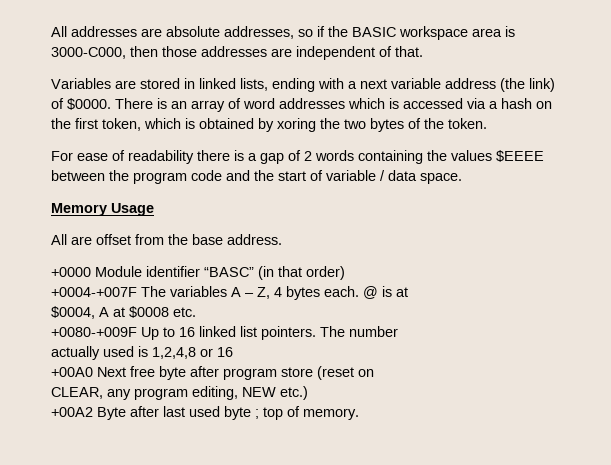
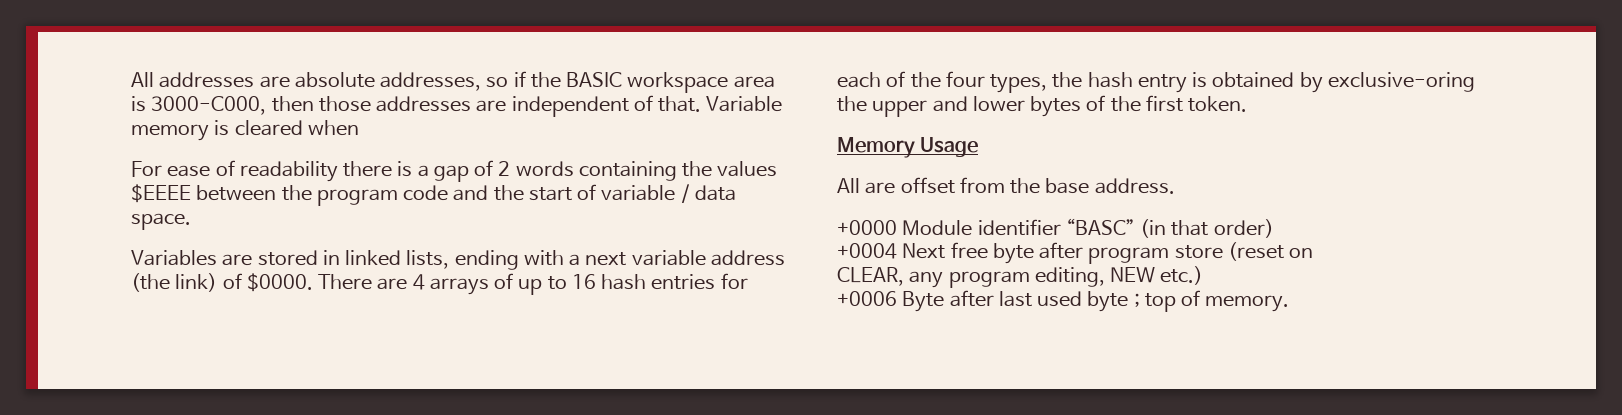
- All addresses are absolute addresses, so if the BASIC workspace area is 3000-C000, then those addresses are independent of that.
- Variables are stored in linked lists, ending with a next variable address (the link) of $0000. There is an array of word addresses which is accessed via a hash on the first token, which is obtained by xoring the two bytes of the token.
+ All addresses are absolute addresses, so if the BASIC workspace area is 3000-C000, then those addresses are independent of that. Variable memory is cleared when
+ Variables are stored in linked lists, ending with a next variable address (the link) of $0000. There are 4 arrays of up to 16 hash entries for each of the four types, the hash entry is obtained by exclusive-oring the upper and lower bytes of the first token.
- +0004-+007F The variables A – Z, 4 bytes each. @ is at
- $0004, A at $0008 etc.
- +0080-+009F Up to 16 linked list pointers. The number
- actually used is 1,2,4,8 or 16
- +00A0 Next free byte after program store (reset on
+ +0004 Next free byte after program store (reset on
- +00A2 Byte after last used byte ; top of memory.
+ +0006 Byte after last used byte ; top of memory.

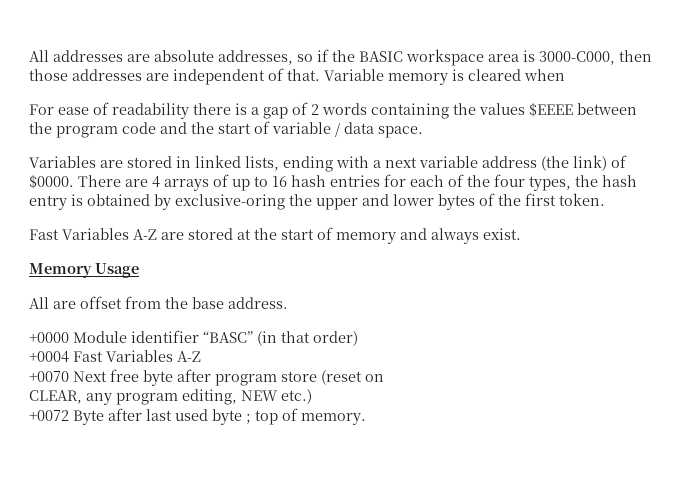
+ Fast Variables A-Z are stored at the start of memory and always exist.
- +0004 Next free byte after program store (reset on
+ +0004 Fast Variables A-Z
+ +0070 Next free byte after program store (reset on
- +0006 Byte after last used byte ; top of memory.
+ +0072 Byte after last used byte ; top of memory.

